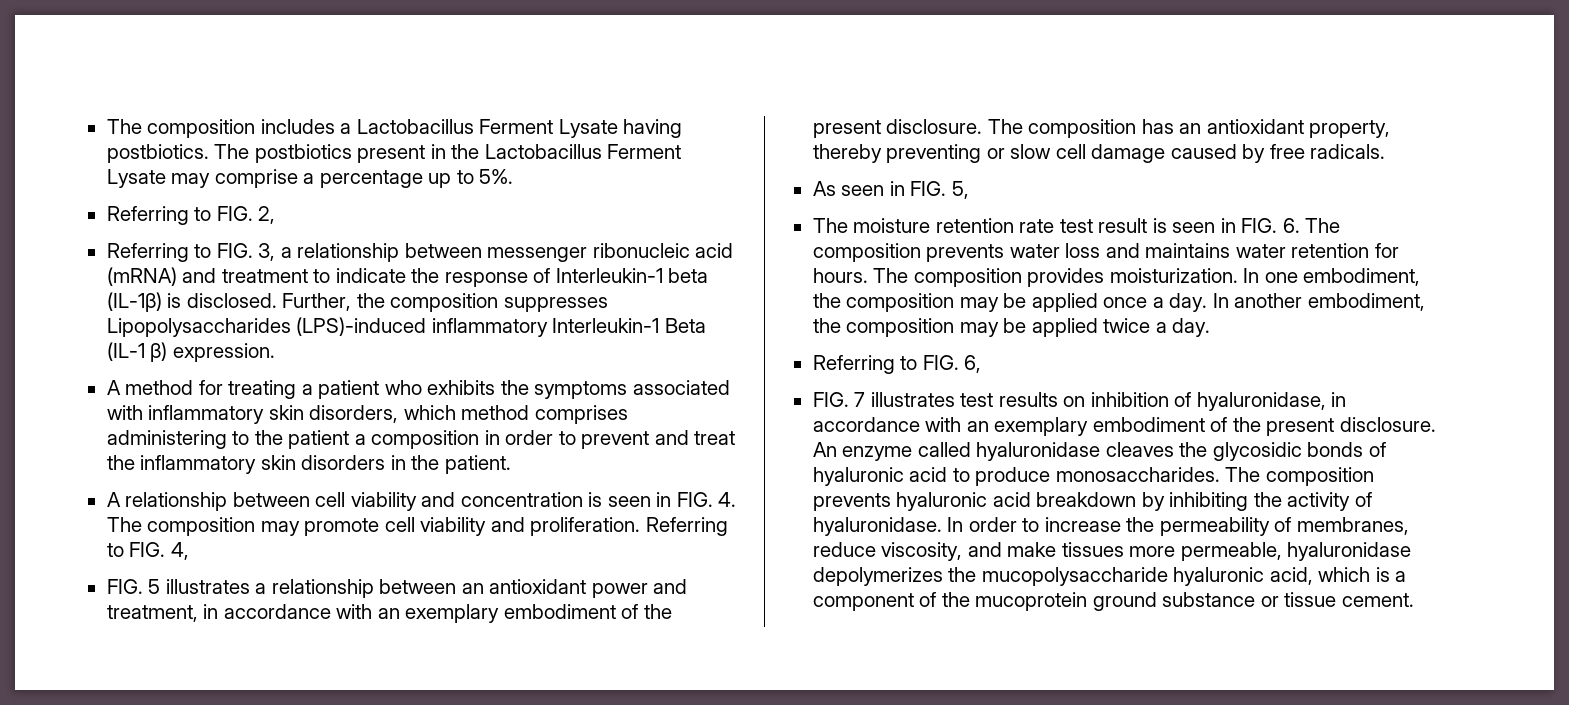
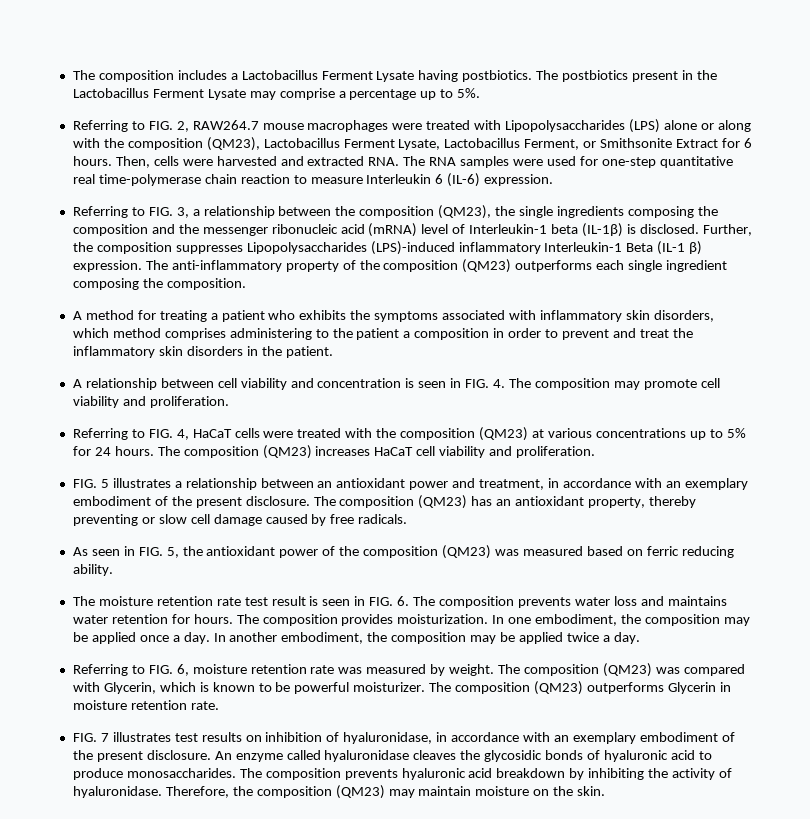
- Referring to FIG. 2,
+ Referring to FIG. 2, RAW264.7 mouse macrophages were treated with Lipopolysaccharides (LPS) alone or along with the composition (QM23), Lactobacillus Ferment Lysate, Lactobacillus Ferment, or Smithsonite Extract for 6 hours. Then, cells were harvested and extracted RNA. The RNA samples were used for one-step quantitative real time-polymerase chain reaction to measure Interleukin 6 (IL-6) expression.
- Referring to FIG. 3, a relationship between messenger ribonucleic acid (mRNA) and treatment to indicate the response of Interleukin-1 beta (IL-1β) is disclosed.
+ Referring to FIG. 3, a relationship between the composition (QM23), the single ingredients composing the composition and the messenger ribonucleic acid (mRNA) level of Interleukin-1 beta (IL-1β) is disclosed.
+ The anti-inflammatory property of the composition (QM23) outperforms each single ingredient composing the composition.
- A relationship between cell viability and concentration is seen in FIG. 4. The composition may promote cell viability and proliferation. Referring to FIG. 4,
+ A relationship between cell viability and concentration is seen in FIG. 4. The composition may promote cell viability and proliferation.
+ Referring to FIG. 4, HaCaT cells were treated with the composition (QM23) at various concentrations up to 5% for 24 hours. The composition (QM23) increases HaCaT cell viability and proliferation.
- The composition has an antioxidant property, thereby preventing or slow cell damage caused by free radicals.
+ The composition (QM23) has an antioxidant property, thereby preventing or slow cell damage caused by free radicals.
- As seen in FIG. 5,
+ As seen in FIG. 5, the antioxidant power of the composition (QM23) was measured based on ferric reducing ability.
- Referring to FIG. 6,
+ Referring to FIG. 6, moisture retention rate was measured by weight. The composition (QM23) was compared with Glycerin, which is known to be powerful moisturizer. The composition (QM23) outperforms Glycerin in moisture retention rate.
- In order to increase the permeability of membranes, reduce viscosity, and make tissues more permeable, hyaluronidase depolymerizes the mucopolysaccharide hyaluronic acid, which is a component of the mucoprotein ground substance or tissue cement.
+ Therefore, the composition (QM23) may maintain moisture on the skin.

